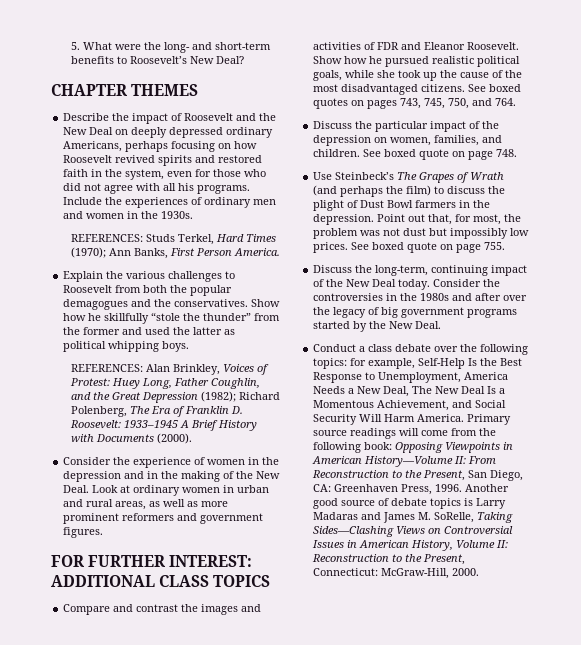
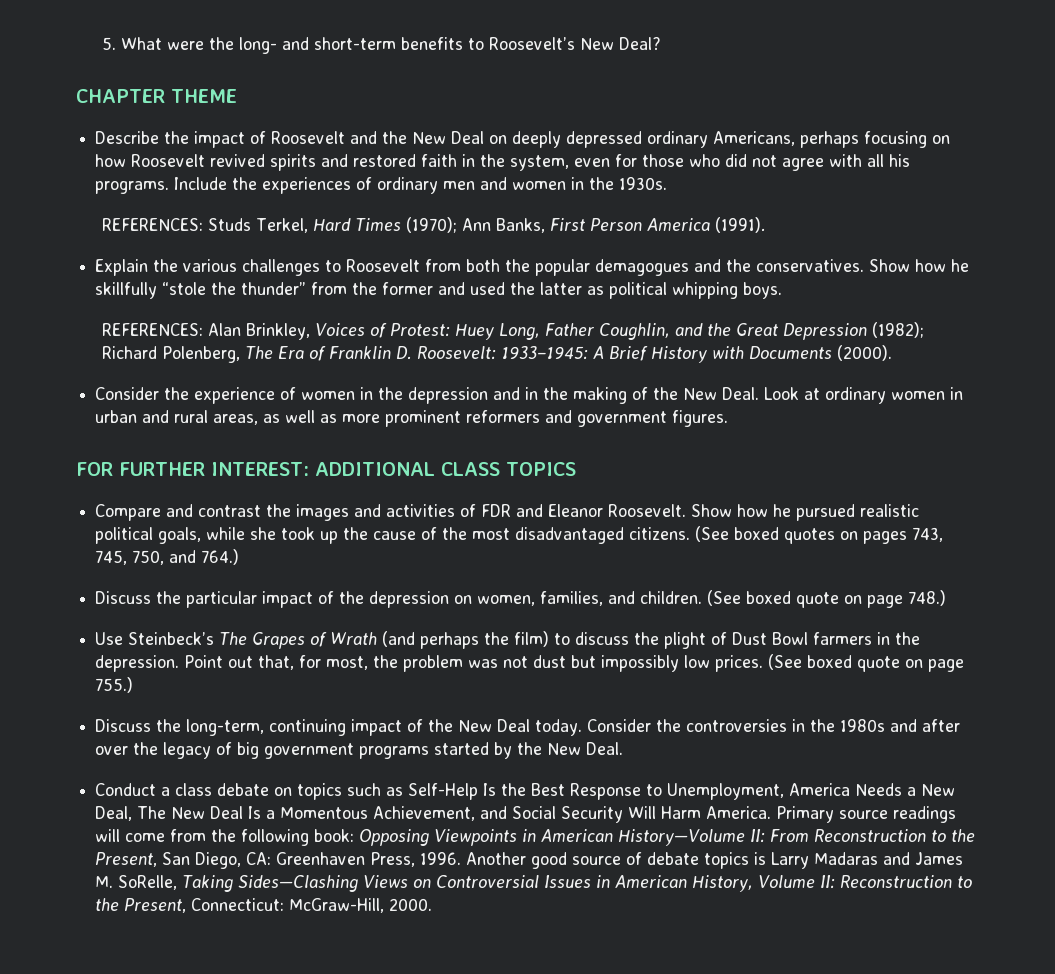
- CHAPTER THEMES
+ CHAPTER THEME
- REFERENCES: Studs Terkel, Hard Times (1970); Ann Banks, First Person America.
+ REFERENCES: Studs Terkel, Hard Times (1970); Ann Banks, First Person America (1991).
- REFERENCES: Alan Brinkley, Voices of Protest: Huey Long, Father Coughlin, and the Great Depression (1982); Richard Polenberg, The Era of Franklin D. Roosevelt: 1933–1945 A Brief History with Documents (2000).
+ REFERENCES: Alan Brinkley, Voices of Protest: Huey Long, Father Coughlin, and the Great Depression (1982); Richard Polenberg, The Era of Franklin D. Roosevelt: 1933–1945: A Brief History with Documents (2000).
- See boxed quotes on pages 743, 745, 750, and 764.
+ (See boxed quotes on pages 743, 745, 750, and 764.)
- See boxed quote on page 748.
+ (See boxed quote on page 748.)
- See boxed quote on page 755.
+ (See boxed quote on page 755.)
- Conduct a class debate over the following topics: for example, Self-Help Is the Best Response to Unemployment, America Needs a New Deal, The New Deal Is a Momentous Achievement, and Social Security Will Harm America.
+ Conduct a class debate on topics such as Self-Help Is the Best Response to Unemployment, America Needs a New Deal, The New Deal Is a Momentous Achievement, and Social Security Will Harm America.

